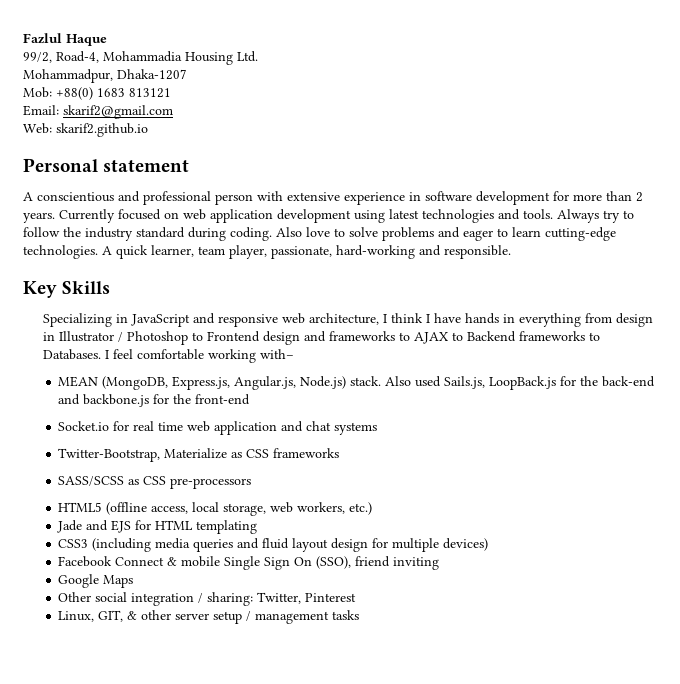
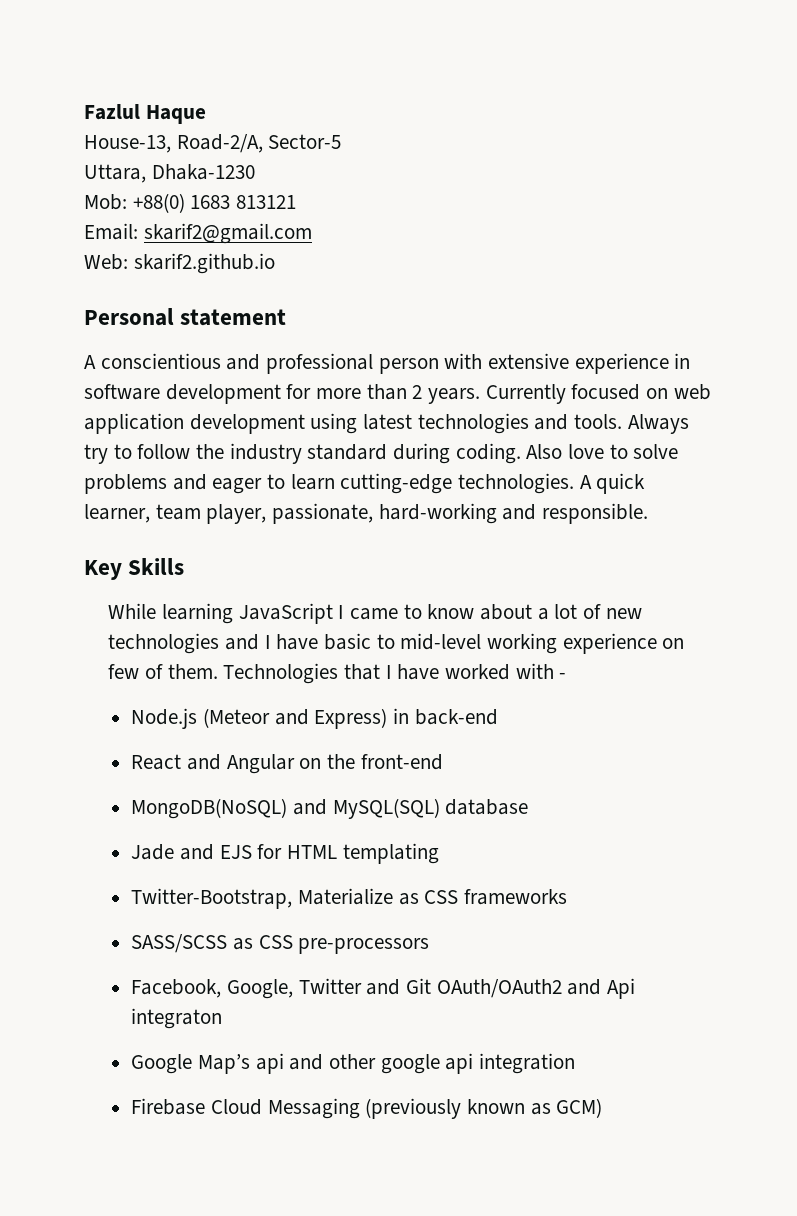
- 99/2, Road-4, Mohammadia Housing Ltd.
- Mohammadpur, Dhaka-1207
+ House-13, Road-2/A, Sector-5
+ Uttara, Dhaka-1230
- Specializing in JavaScript and responsive web architecture, I think I have hands in everything from design in Illustrator / Photoshop to Frontend design and frameworks to AJAX to Backend frameworks to Databases. I feel comfortable working with–
- MEAN (MongoDB, Express.js, Angular.js, Node.js) stack. Also used Sails.js, LoopBack.js for the back-end and backbone.js for the front-end
- Socket.io for real time web application and chat systems
+ While learning JavaScript I came to know about a lot of new technologies and I have basic to mid-level working experience on few of them. Technologies that I have worked with -
+ Node.js (Meteor and Express) in back-end
+ React and Angular on the front-end
+ MongoDB(NoSQL) and MySQL(SQL) database
+ Jade and EJS for HTML templating
- HTML5 (offline access, local storage, web workers, etc.)
- Jade and EJS for HTML templating
- CSS3 (including media queries and fluid layout design for multiple devices)
- Facebook Connect & mobile Single Sign On (SSO), friend inviting
- Google Maps
- Other social integration / sharing: Twitter, Pinterest
- Linux, GIT, & other server setup / management tasks
+ Facebook, Google, Twitter and Git OAuth/OAuth2 and Api integraton
+ Google Map’s api and other google api integration
+ Firebase Cloud Messaging (previously known as GCM)

